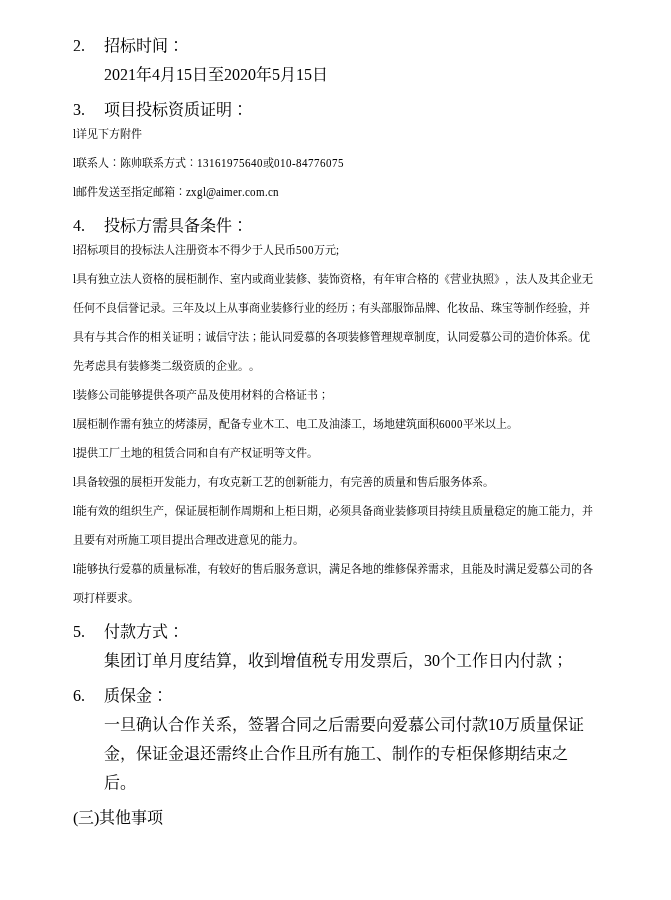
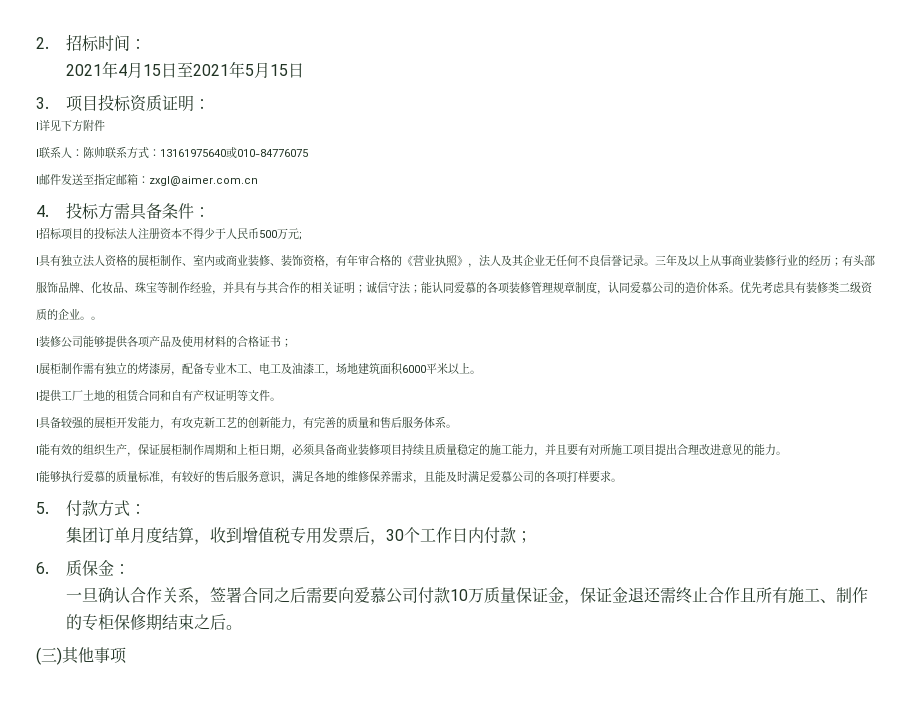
- 2021年4月15日至2020年5月15日
+ 2021年4月15日至2021年5月15日

